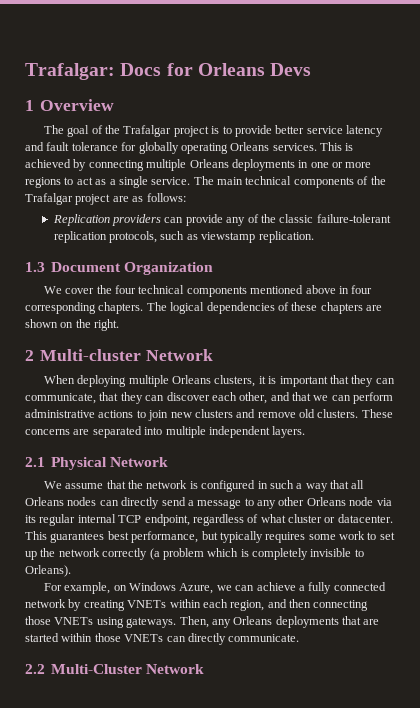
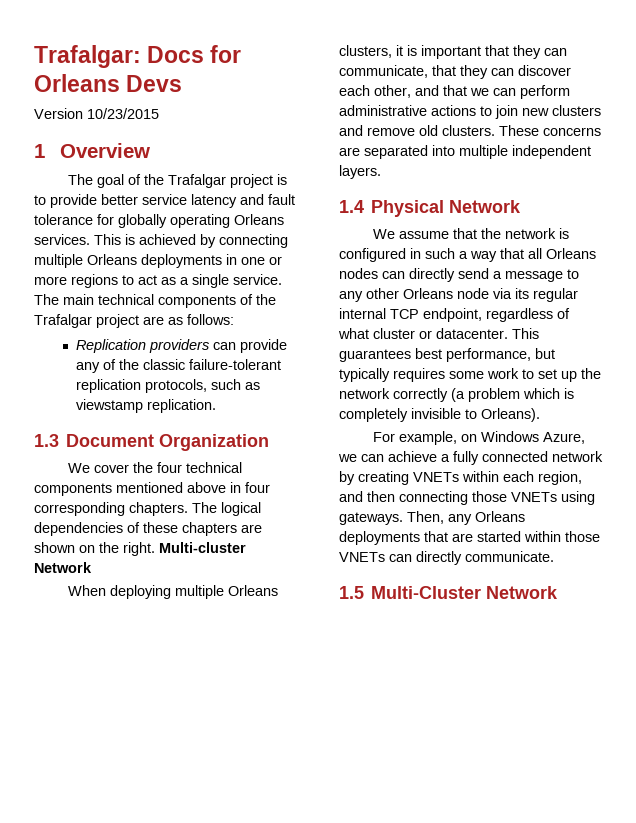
+ Version 10/23/2015
- The logical dependencies of these chapters are shown on the right.
- 2 Multi-cluster Network
+ The logical dependencies of these chapters are shown on the right. Multi-cluster Network
- 2.1 Physical Network
+ 1.4 Physical Network
- 2.2 Multi-Cluster Network
+ 1.5 Multi-Cluster Network

